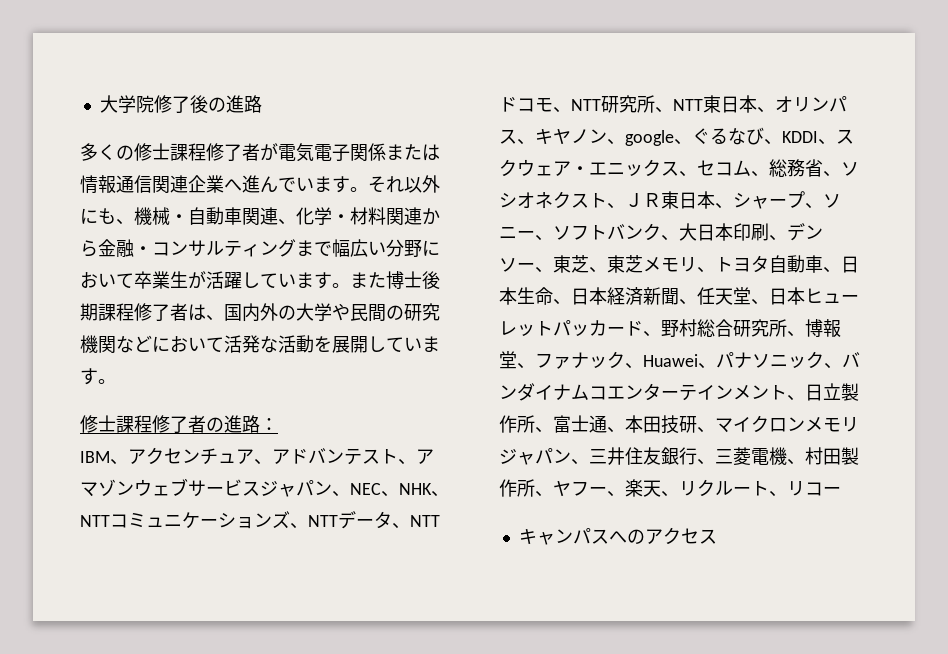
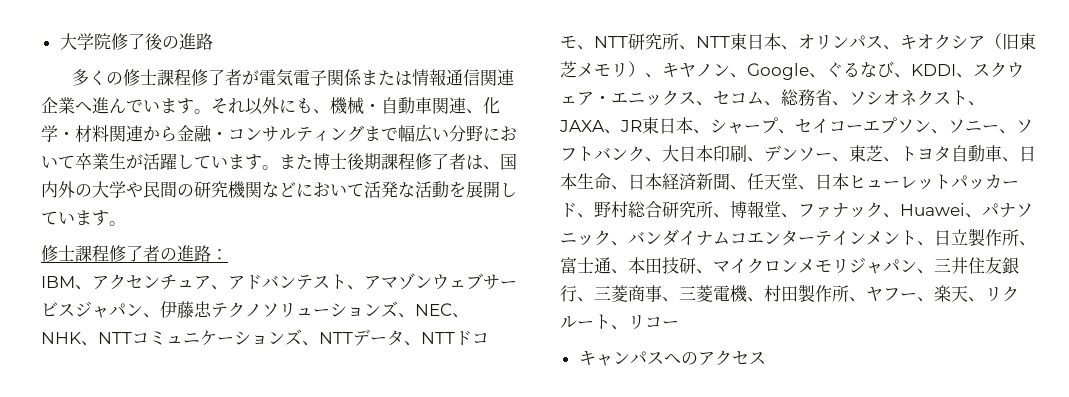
- IBM、アクセンチュア、アドバンテスト、アマゾンウェブサービスジャパン、NEC、NHK、NTTコミュニケーションズ、NTTデータ、NTTドコモ、NTT研究所、NTT東日本、オリンパス、キヤノン、google、ぐるなび、KDDI、スクウェア・エニックス、セコム、総務省、ソシオネクスト、ＪＲ東日本、シャープ、ソニー、ソフトバンク、大日本印刷、デンソー、東芝、東芝メモリ、トヨタ自動車、日本生命、日本経済新聞、任天堂、日本ヒューレットパッカード、野村総合研究所、博報堂、ファナック、Huawei、パナソニック、バンダイナムコエンターテインメント、日立製作所、富士通、本田技研、マイクロンメモリジャパン、三井住友銀行、三菱電機、村田製作所、ヤフー、楽天、リクルート、リコー
+ IBM、アクセンチュア、アドバンテスト、アマゾンウェブサービスジャパン、伊藤忠テクノソリューションズ、NEC、NHK、NTTコミュニケーションズ、NTTデータ、NTTドコモ、NTT研究所、NTT東日本、オリンパス、キオクシア（旧東芝メモリ）、キヤノン、Google、ぐるなび、KDDI、スクウェア・エニックス、セコム、総務省、ソシオネクスト、JAXA、JR東日本、シャープ、セイコーエプソン、ソニー、ソフトバンク、大日本印刷、デンソー、東芝、トヨタ自動車、日本生命、日本経済新聞、任天堂、日本ヒューレットパッカード、野村総合研究所、博報堂、ファナック、Huawei、パナソニック、バンダイナムコエンターテインメント、日立製作所、富士通、本田技研、マイクロンメモリジャパン、三井住友銀行、三菱商事、三菱電機、村田製作所、ヤフー、楽天、リクルート、リコー

